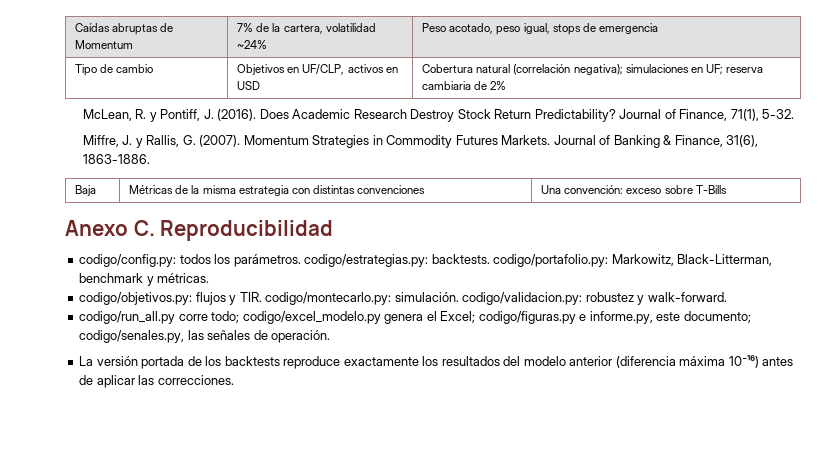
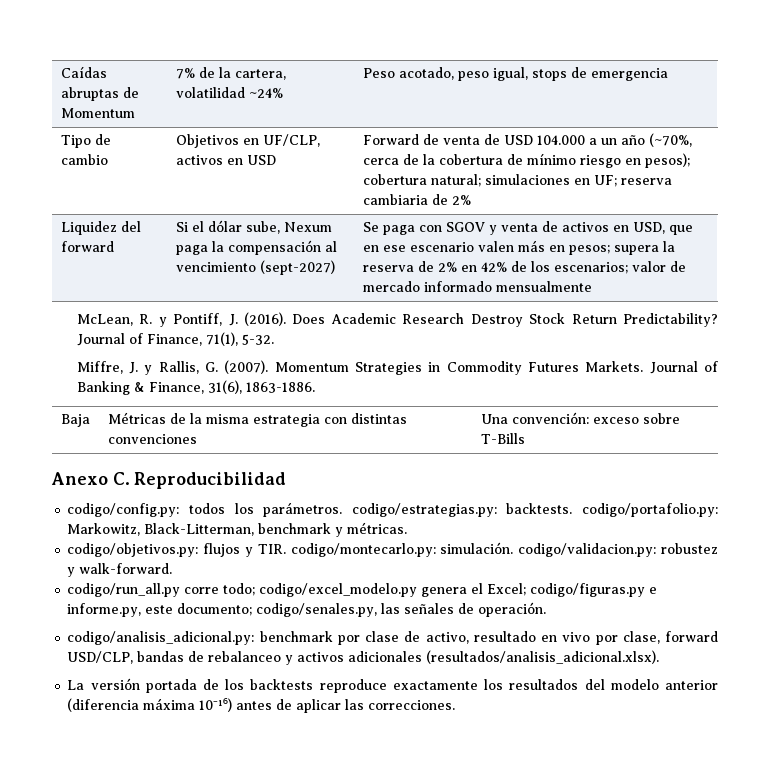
- Tipo de cambio | Objetivos en UF/CLP, activos en USD | Cobertura natural (correlación negativa); simulaciones en UF; reserva cambiaria de 2%
+ Tipo de cambio | Objetivos en UF/CLP, activos en USD | Forward de venta de USD 104.000 a un año (~70%, cerca de la cobertura de mínimo riesgo en pesos); cobertura natural; simulaciones en UF; reserva cambiaria de 2%
+ Liquidez del forward | Si el dólar sube, Nexum paga la compensación al vencimiento (sept-2027) | Se paga con SGOV y venta de activos en USD, que en ese escenario valen más en pesos; supera la reserva de 2% en 42% de los escenarios; valor de mercado informado mensualmente
+ codigo/analisis_adicional.py: benchmark por clase de activo, resultado en vivo por clase, forward USD/CLP, bandas de rebalanceo y activos adicionales (resultados/analisis_adicional.xlsx).

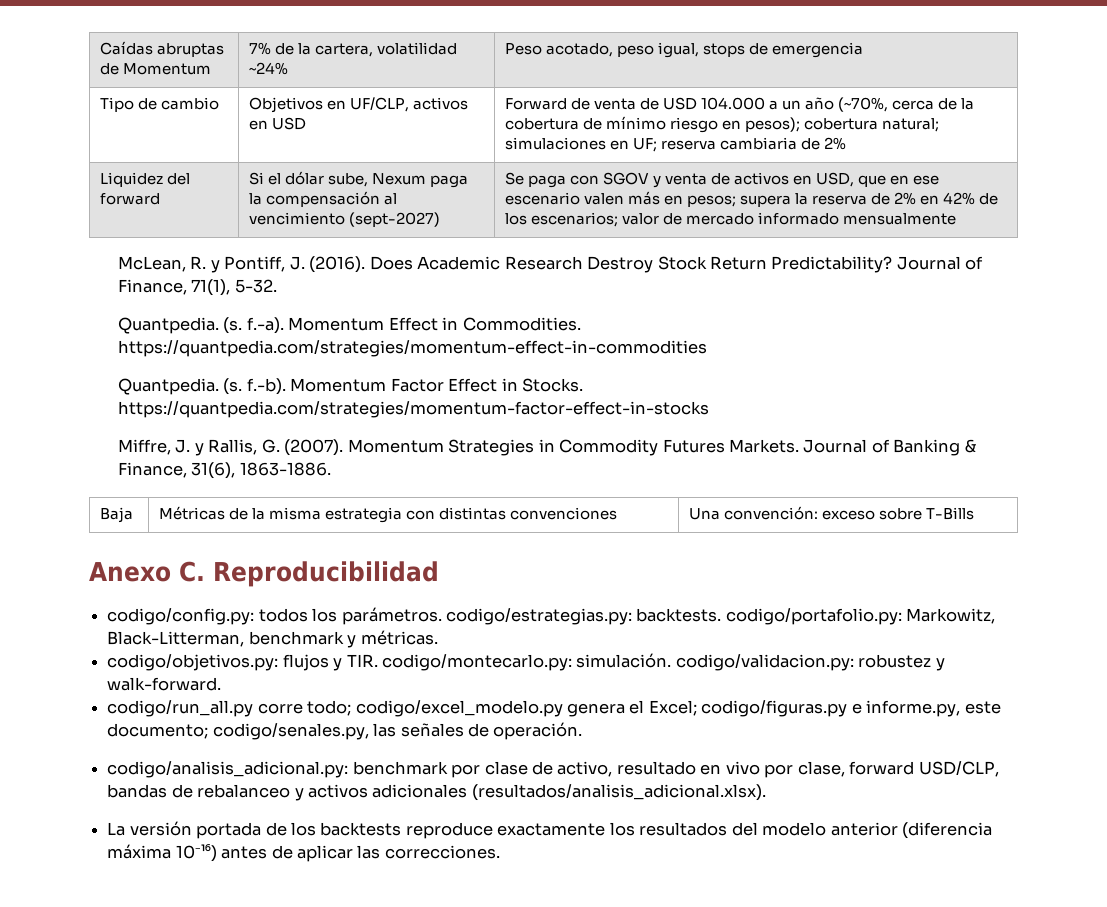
+ Quantpedia. (s. f.-a). Momentum Effect in Commodities. https://quantpedia.com/strategies/momentum-effect-in-commodities
+ Quantpedia. (s. f.-b). Momentum Factor Effect in Stocks. https://quantpedia.com/strategies/momentum-factor-effect-in-stocks

